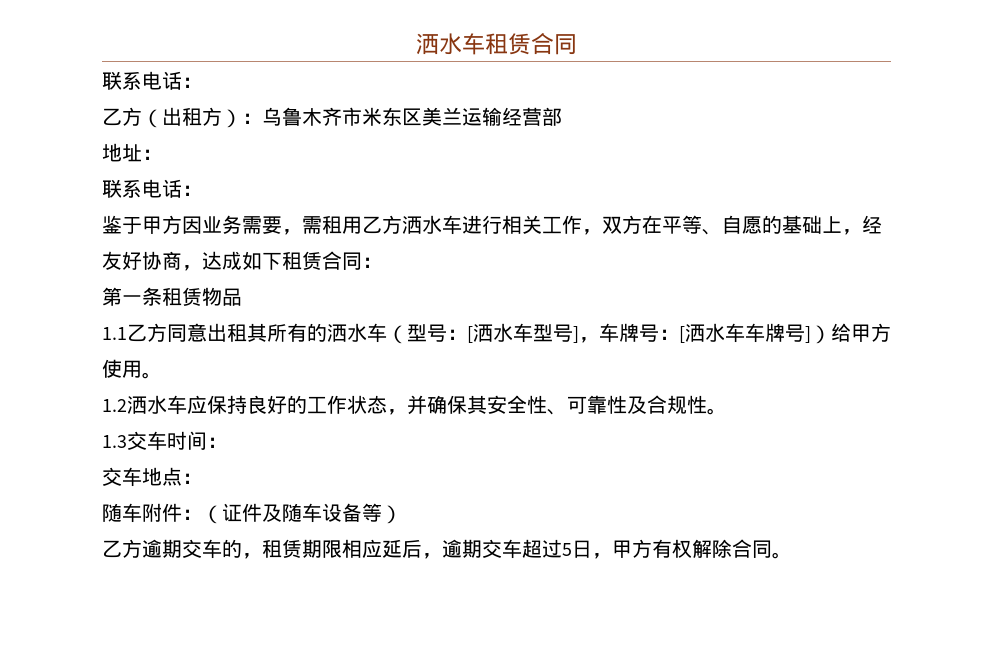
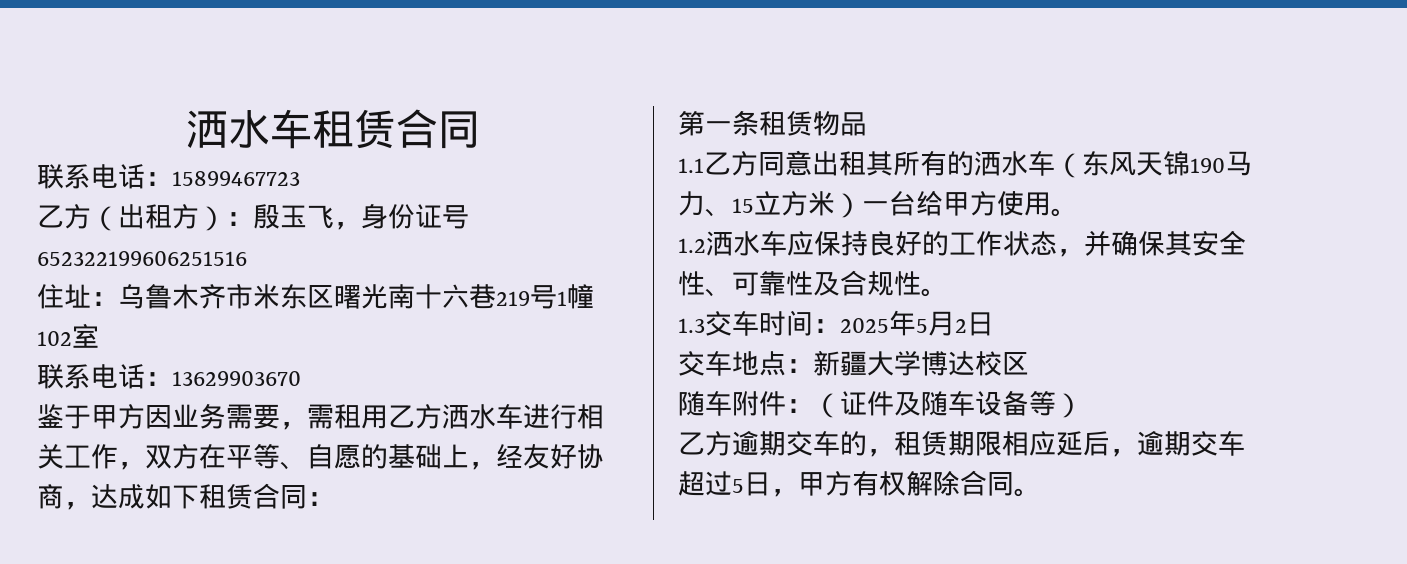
  洒水车租赁合同
- 联系电话：
+ 联系电话：15899467723
- 乙方（出租方）：乌鲁木齐市米东区美兰运输经营部
- 地址：
- 联系电话：
+ 乙方（出租方）：殷玉飞，身份证号652322199606251516
+ 住址：乌鲁木齐市米东区曙光南十六巷219号1幢102室
+ 联系电话：13629903670
- 1.1乙方同意出租其所有的洒水车（型号：[洒水车型号]，车牌号：[洒水车车牌号]）给甲方使用。
+ 1.1乙方同意出租其所有的洒水车（东风天锦190马力、15立方米）一台给甲方使用。
- 1.3交车时间：
+ 1.3交车时间：2025年5月2日
- 交车地点：
+ 交车地点：新疆大学博达校区

